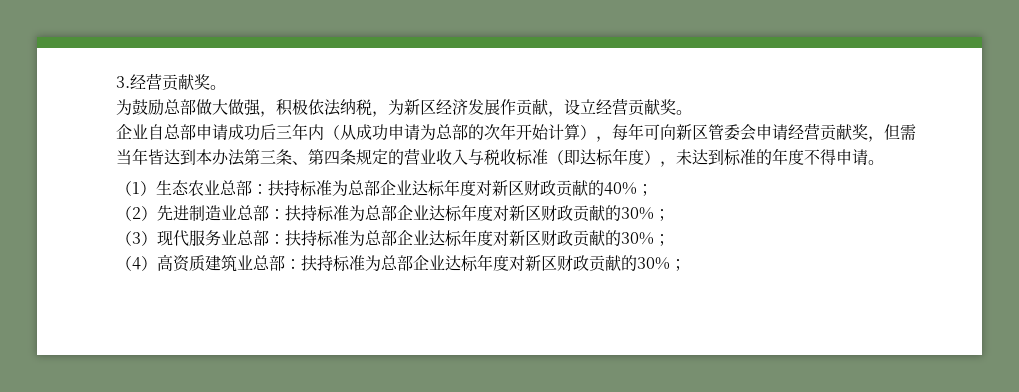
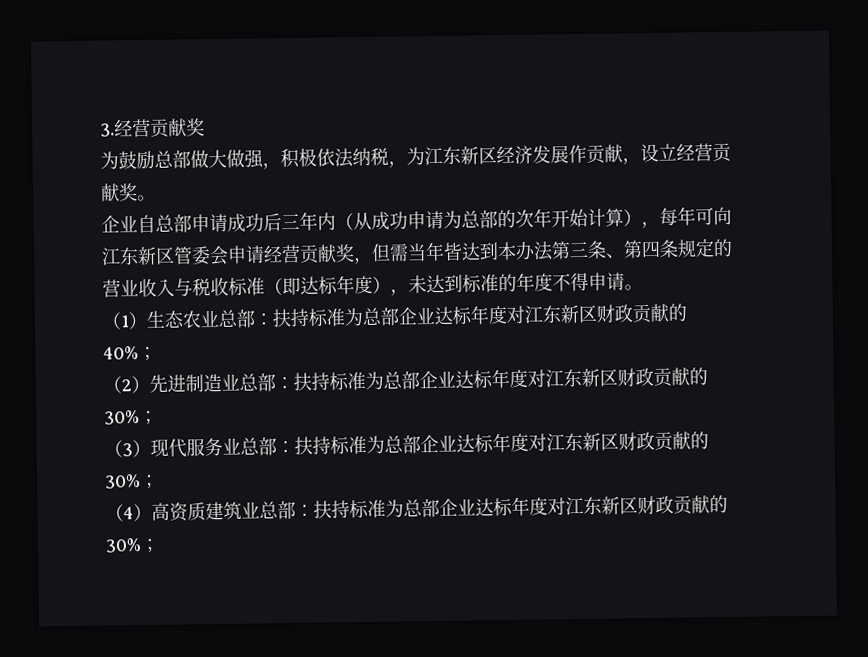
- 3.经营贡献奖。
+ 3.经营贡献奖
- 为鼓励总部做大做强，积极依法纳税，为新区经济发展作贡献，设立经营贡献奖。
+ 为鼓励总部做大做强，积极依法纳税，为江东新区经济发展作贡献，设立经营贡献奖。
- 企业自总部申请成功后三年内（从成功申请为总部的次年开始计算），每年可向新区管委会申请经营贡献奖，但需当年皆达到本办法第三条、第四条规定的营业收入与税收标准（即达标年度），未达到标准的年度不得申请。
+ 企业自总部申请成功后三年内（从成功申请为总部的次年开始计算），每年可向江东新区管委会申请经营贡献奖，但需当年皆达到本办法第三条、第四条规定的营业收入与税收标准（即达标年度），未达到标准的年度不得申请。
- （1）生态农业总部：扶持标准为总部企业达标年度对新区财政贡献的40%；
+ （1）生态农业总部：扶持标准为总部企业达标年度对江东新区财政贡献的40%；
- （2）先进制造业总部：扶持标准为总部企业达标年度对新区财政贡献的30%；
+ （2）先进制造业总部：扶持标准为总部企业达标年度对江东新区财政贡献的30%；
- （3）现代服务业总部：扶持标准为总部企业达标年度对新区财政贡献的30%；
+ （3）现代服务业总部：扶持标准为总部企业达标年度对江东新区财政贡献的30%；
- （4）高资质建筑业总部：扶持标准为总部企业达标年度对新区财政贡献的30%；
+ （4）高资质建筑业总部：扶持标准为总部企业达标年度对江东新区财政贡献的30%；

